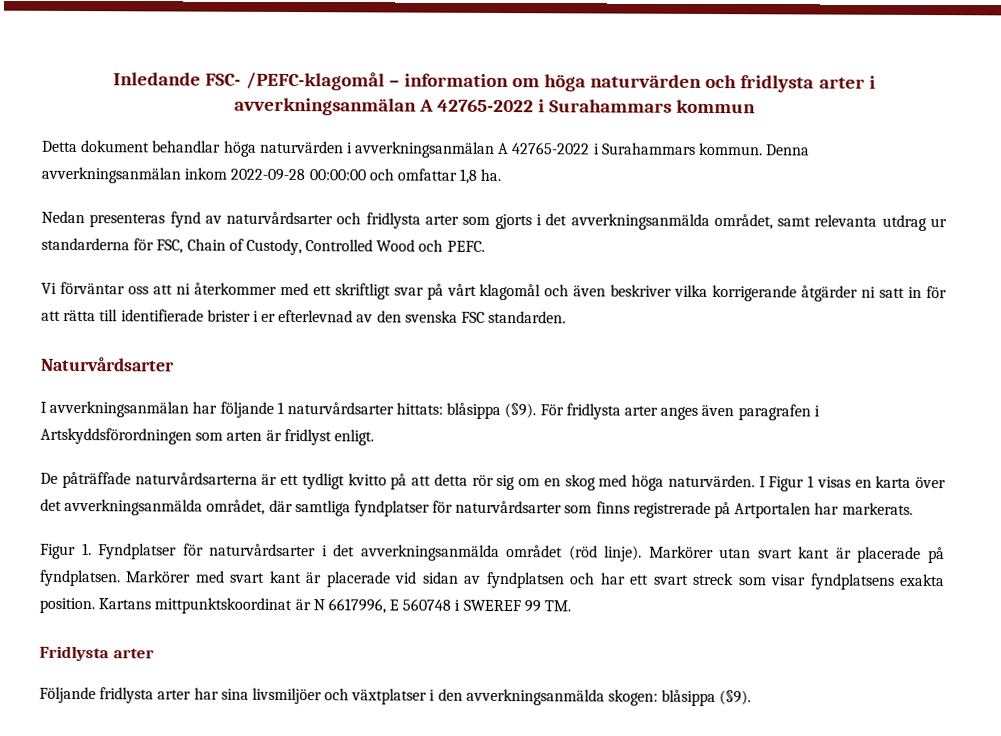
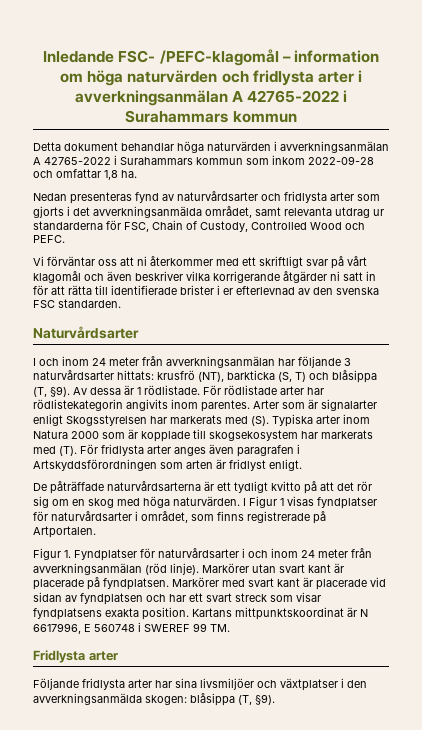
- Detta dokument behandlar höga naturvärden i avverkningsanmälan A 42765-2022 i Surahammars kommun. Denna avverkningsanmälan inkom 2022-09-28 00:00:00 och omfattar 1,8 ha.
+ Detta dokument behandlar höga naturvärden i avverkningsanmälan A 42765-2022 i Surahammars kommun som inkom 2022-09-28 och omfattar 1,8 ha.
- I avverkningsanmälan har följande 1 naturvårdsarter hittats: blåsippa (§9). För fridlysta arter anges även paragrafen i Artskyddsförordningen som arten är fridlyst enligt.
+ I och inom 24 meter från avverkningsanmälan har följande 3 naturvårdsarter hittats: krusfrö (NT), barkticka (S, T) och blåsippa (T, §9). Av dessa är 1 rödlistade. För rödlistade arter har rödlistekategorin angivits inom parentes. Arter som är signalarter enligt Skogsstyrelsen har markerats med (S). Typiska arter inom Natura 2000 som är kopplade till skogsekosystem har markerats med (T). För fridlysta arter anges även paragrafen i Artskyddsförordningen som arten är fridlyst enligt.
- De påträffade naturvårdsarterna är ett tydligt kvitto på att detta rör sig om en skog med höga naturvärden.
+ De påträffade naturvårdsarterna är ett tydligt kvitto på att det rör sig om en skog med höga naturvärden.
- I Figur 1 visas en karta över det avverkningsanmälda området, där samtliga fyndplatser för naturvårdsarter som finns registrerade på Artportalen har markerats.
+ I Figur 1 visas fyndplatser för naturvårdsarter i området, som finns registrerade på Artportalen.
- Figur 1. Fyndplatser för naturvårdsarter i det avverkningsanmälda området (röd linje).
+ Figur 1. Fyndplatser för naturvårdsarter i och inom 24 meter från avverkningsanmälan (röd linje).
- Följande fridlysta arter har sina livsmiljöer och växtplatser i den avverkningsanmälda skogen: blåsippa (§9).
+ Följande fridlysta arter har sina livsmiljöer och växtplatser i den avverkningsanmälda skogen: blåsippa (T, §9).

